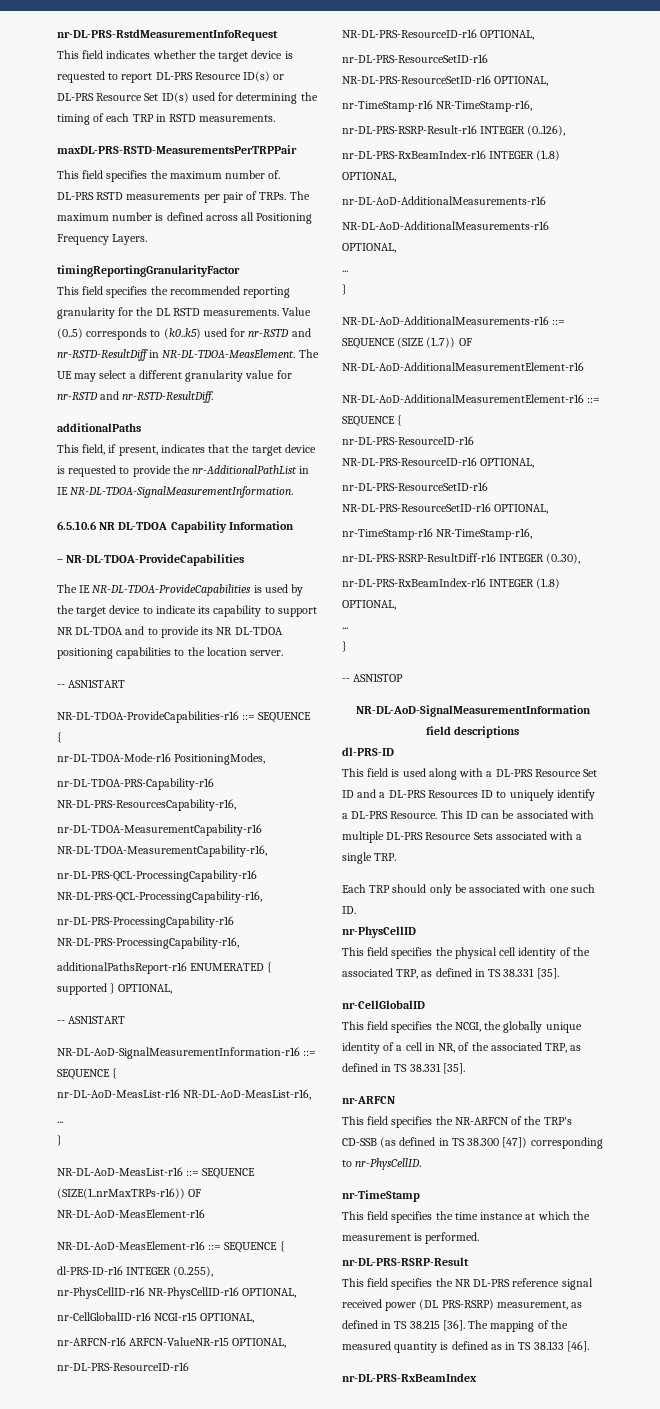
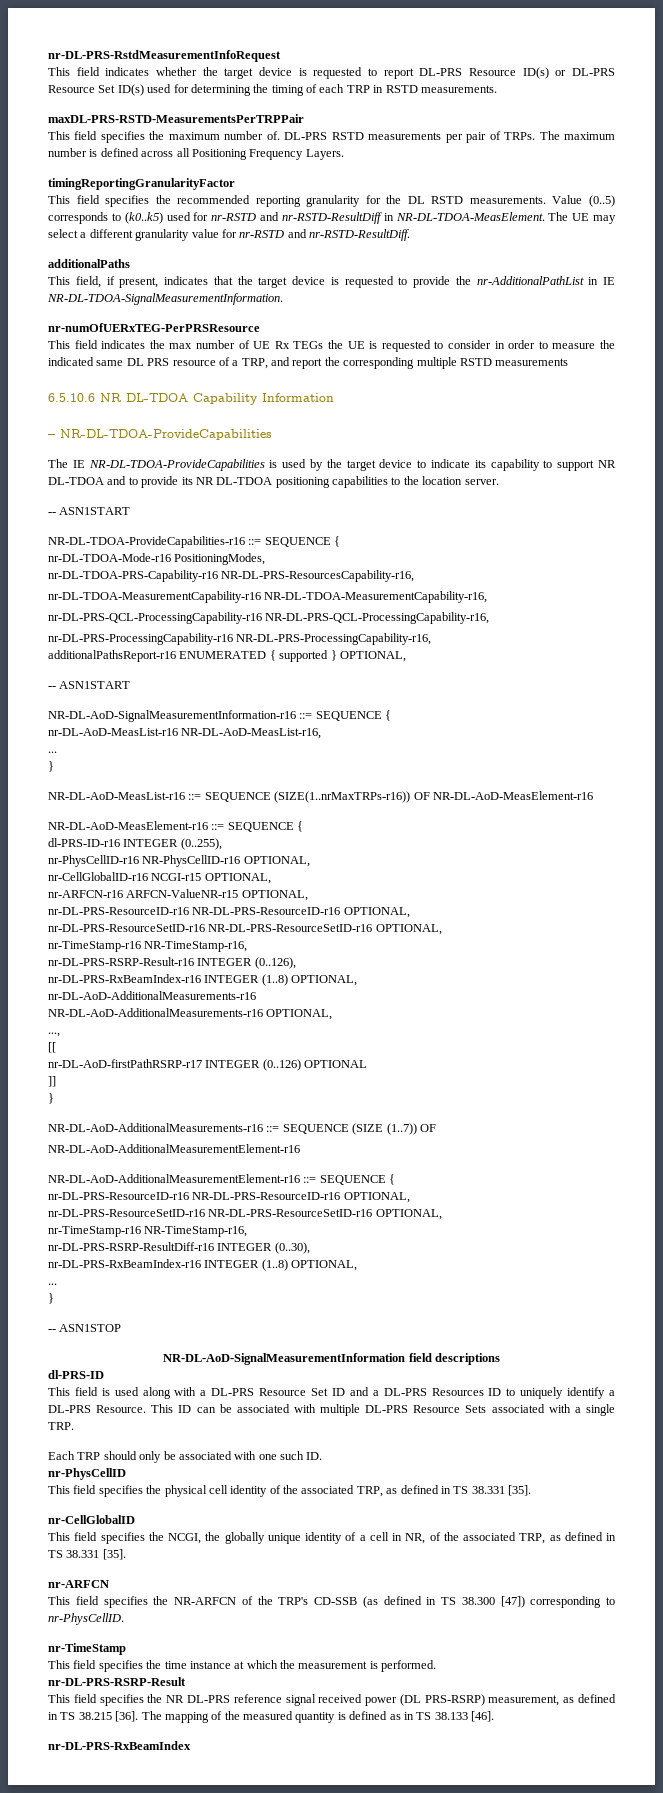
+ nr-numOfUERxTEG-PerPRSResource
+ This field indicates the max number of UE Rx TEGs the UE is requested to consider in order to measure the indicated same DL PRS resource of a TRP, and report the corresponding multiple RSTD measurements
  NR-DL-AoD-AdditionalMeasurements-r16 OPTIONAL,
- ...
+ ...,
+ [[
+ nr-DL-AoD-firstPathRSRP-r17 INTEGER (0..126) OPTIONAL
+ ]]

